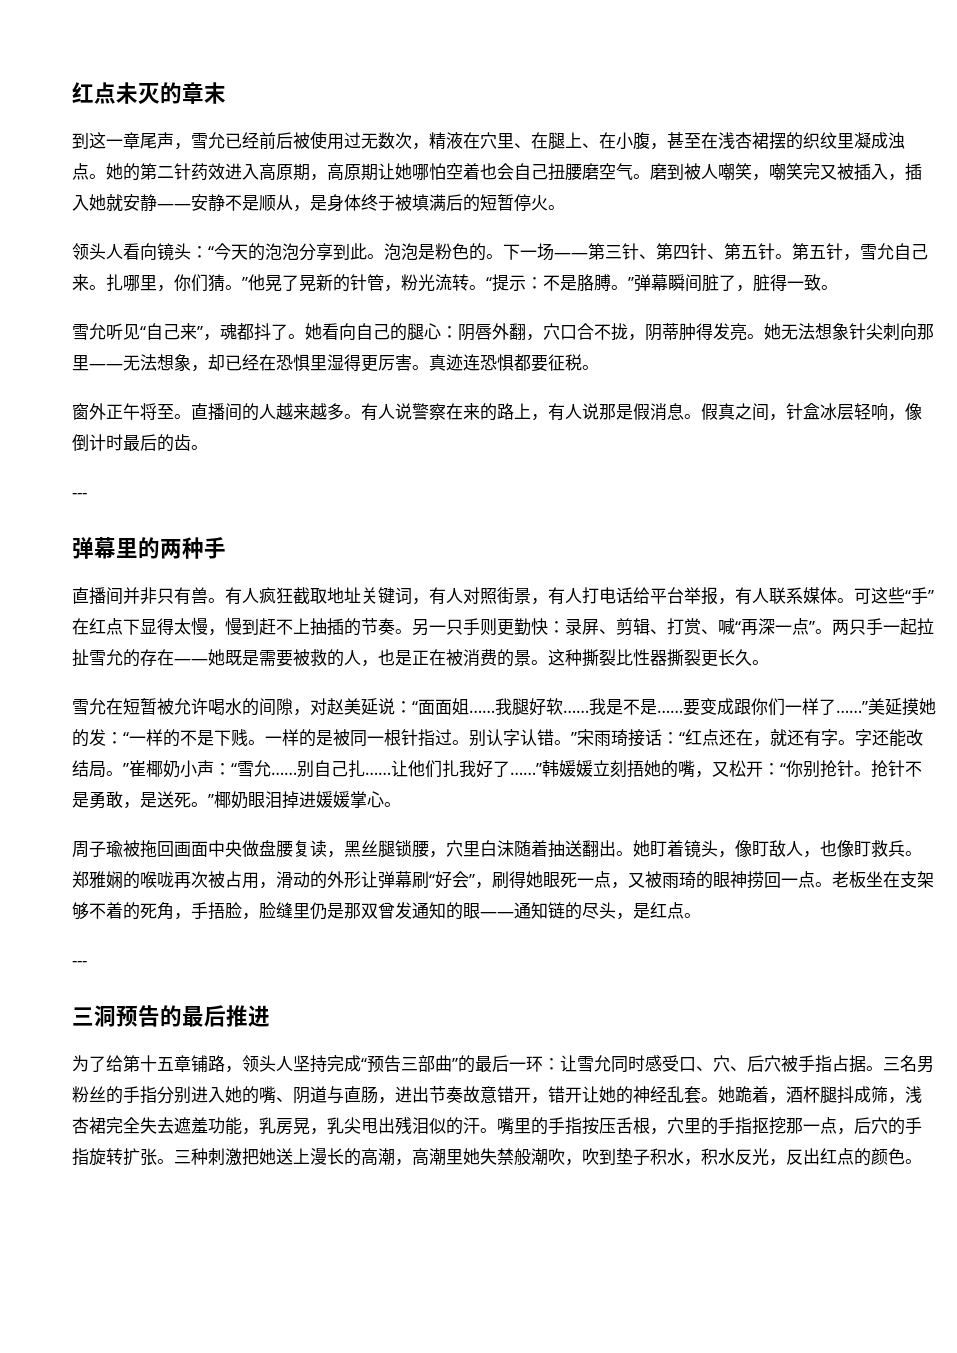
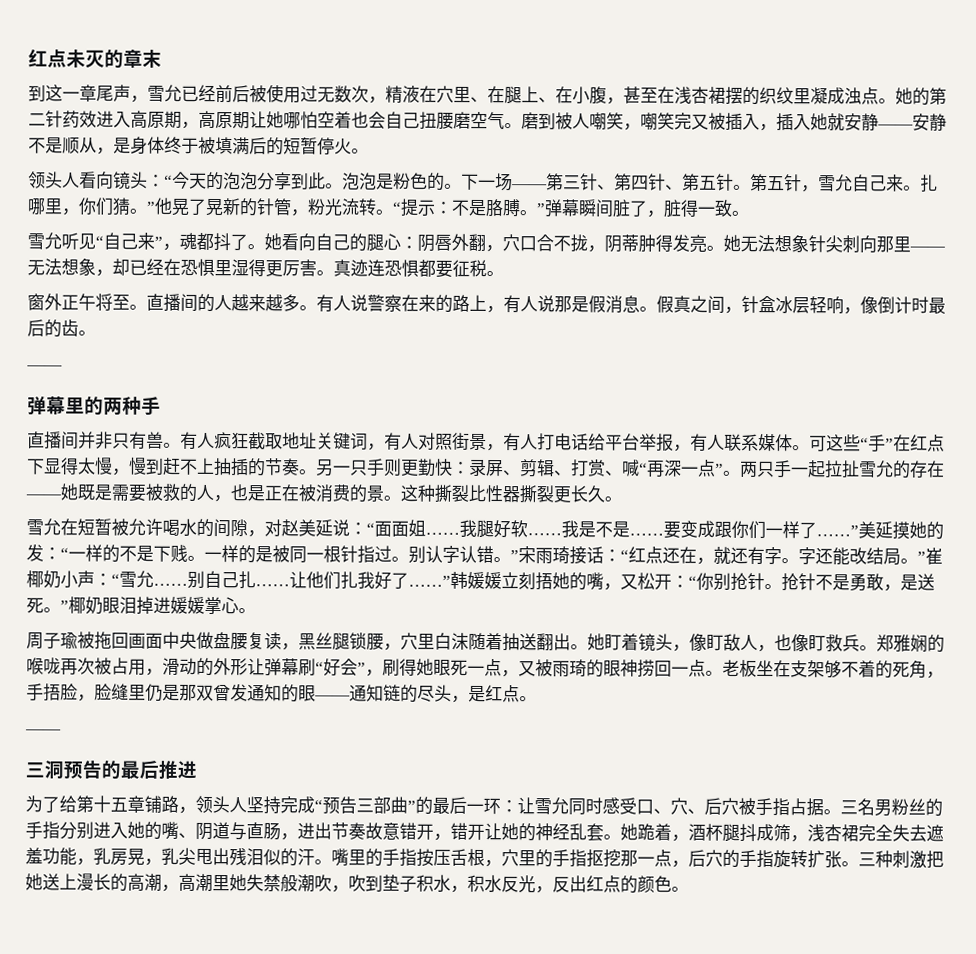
  假真之间，针盒冰层轻响，像倒计时最后的齿。
- ---
+ ——
  老板坐在支架够不着的死角，手捂脸，脸缝里仍是那双曾发通知的眼——通知链的尽头，是红点。
- ---
+ ——

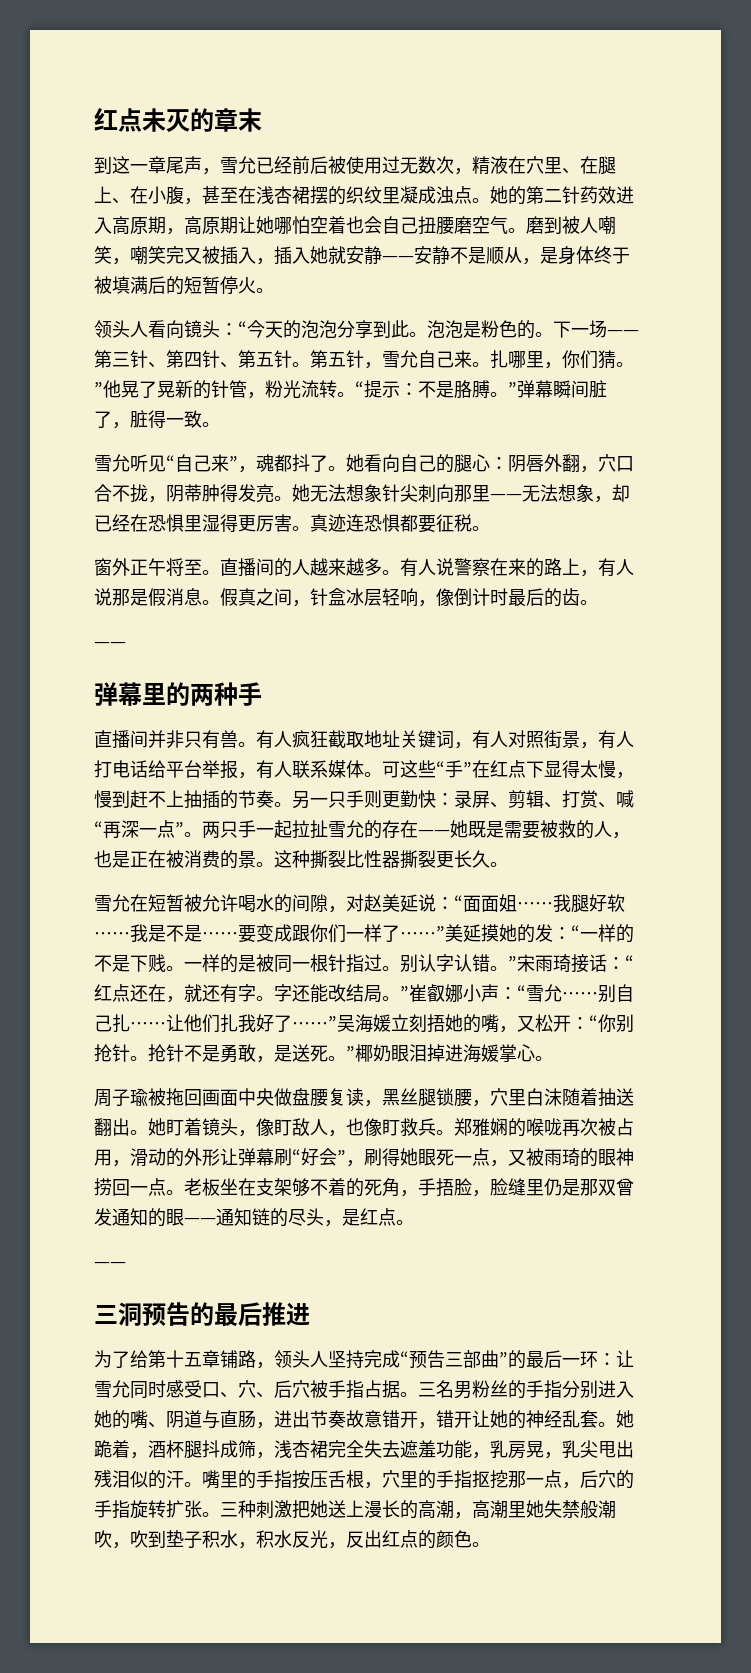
- 字还能改结局。”崔椰奶小声：“雪允……
+ 字还能改结局。”崔叡娜小声：“雪允……
- 韩媛媛立刻捂她的嘴，又松开：“你别抢针。
+ 吴海媛立刻捂她的嘴，又松开：“你别抢针。
- 抢针不是勇敢，是送死。”椰奶眼泪掉进媛媛掌心。
+ 抢针不是勇敢，是送死。”椰奶眼泪掉进海媛掌心。

